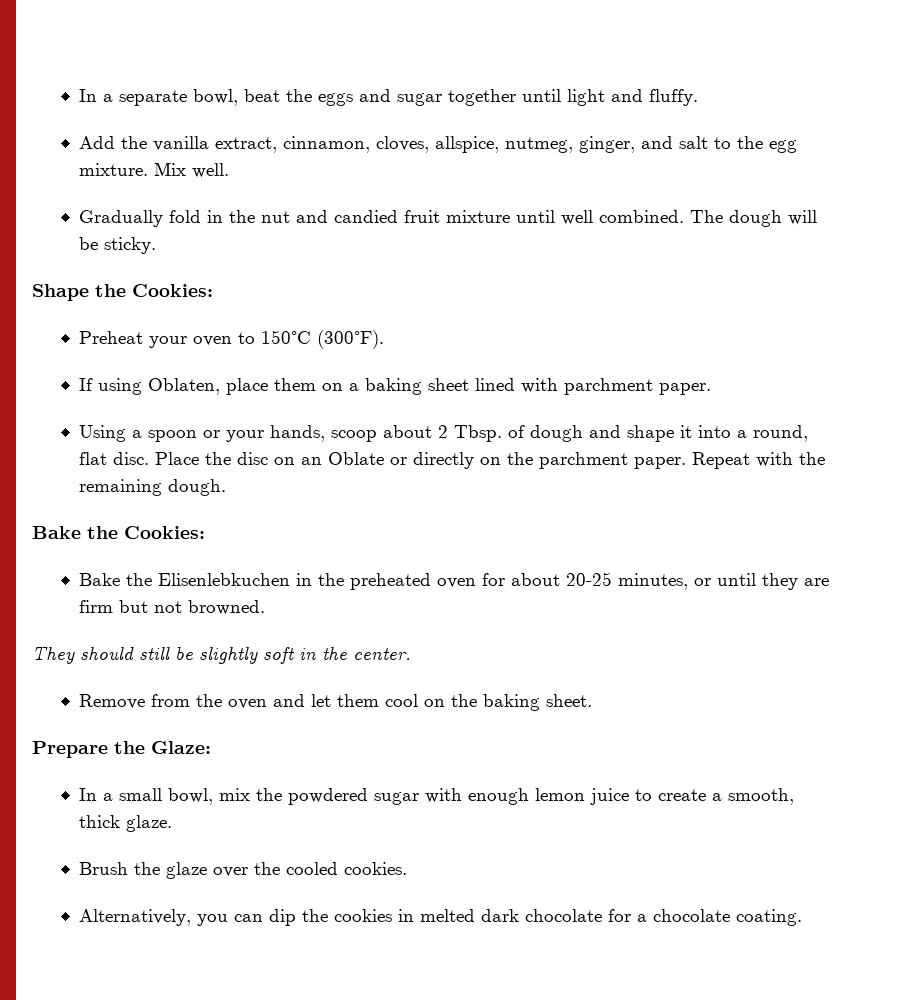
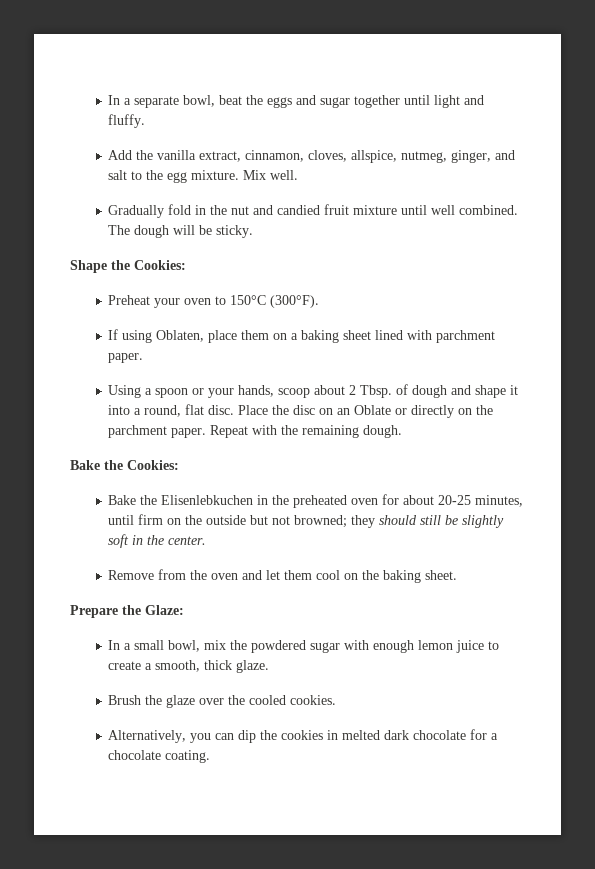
- Bake the Elisenlebkuchen in the preheated oven for about 20-25 minutes, or until they are firm but not browned.
- They should still be slightly soft in the center.
+ Bake the Elisenlebkuchen in the preheated oven for about 20-25 minutes, until firm on the outside but not browned; they should still be slightly soft in the center.

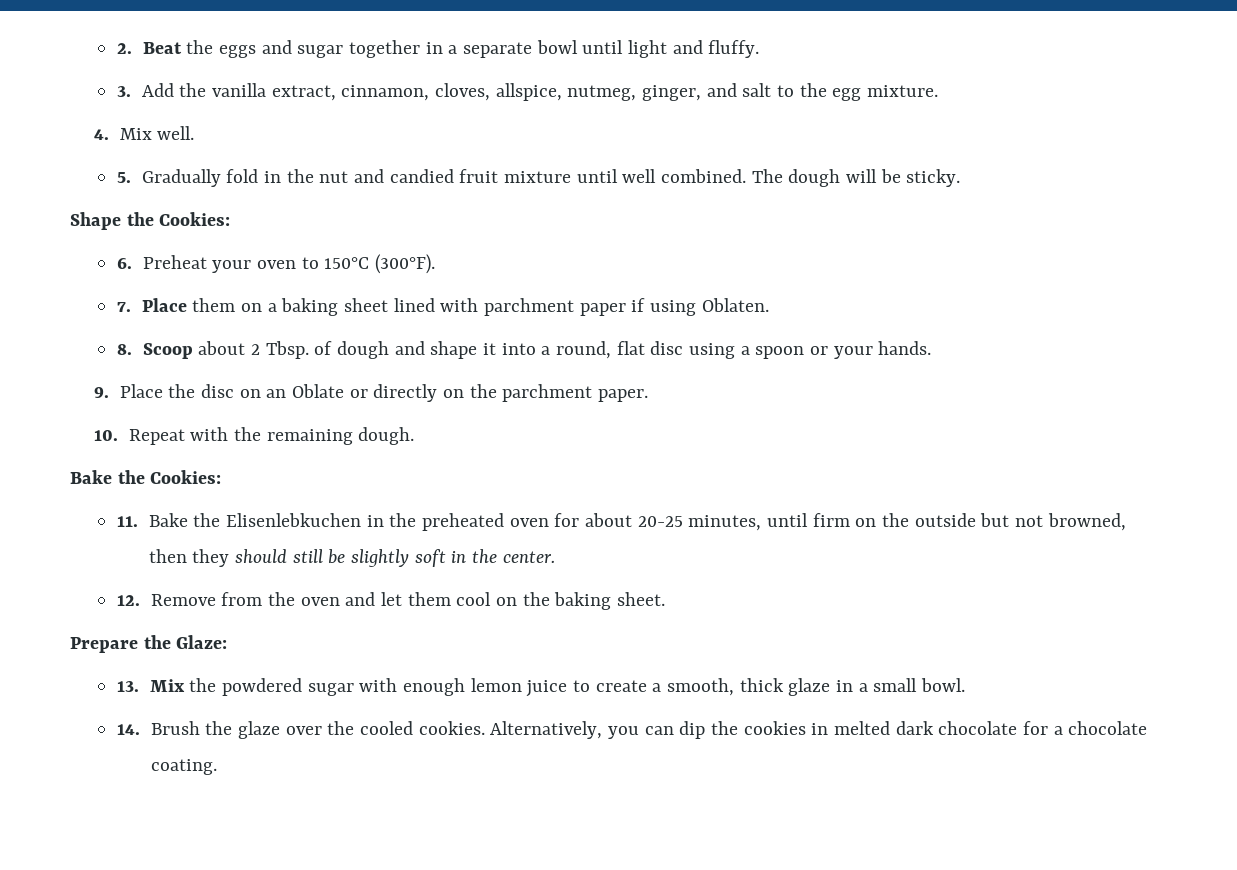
- In a separate bowl, beat the eggs and sugar together until light and fluffy.
+ 2. Beat the eggs and sugar together in a separate bowl until light and fluffy.
- Add the vanilla extract, cinnamon, cloves, allspice, nutmeg, ginger, and salt to the egg mixture. Mix well.
+ 3. Add the vanilla extract, cinnamon, cloves, allspice, nutmeg, ginger, and salt to the egg mixture.
+ 4. Mix well.
- Gradually fold in the nut and candied fruit mixture until well combined.
+ 5. Gradually fold in the nut and candied fruit mixture until well combined.
- Preheat your oven to 150°C (300°F).
+ 6. Preheat your oven to 150°C (300°F).
- If using Oblaten, place them on a baking sheet lined with parchment paper.
- Using a spoon or your hands, scoop about 2 Tbsp. of dough and shape it into a round, flat disc. Place the disc on an Oblate or directly on the parchment paper. Repeat with the remaining dough.
+ 7. Place them on a baking sheet lined with parchment paper if using Oblaten.
+ 8. Scoop about 2 Tbsp. of dough and shape it into a round, flat disc using a spoon or your hands.
+ 9. Place the disc on an Oblate or directly on the parchment paper.
+ 10. Repeat with the remaining dough.
- Bake the Elisenlebkuchen in the preheated oven for about 20-25 minutes, until firm on the outside but not browned; they should still be slightly soft in the center.
+ 11. Bake the Elisenlebkuchen in the preheated oven for about 20-25 minutes, until firm on the outside but not browned, then they should still be slightly soft in the center.
- Remove from the oven and let them cool on the baking sheet.
+ 12. Remove from the oven and let them cool on the baking sheet.
- In a small bowl, mix the powdered sugar with enough lemon juice to create a smooth, thick glaze.
- Brush the glaze over the cooled cookies.
- Alternatively, you can dip the cookies in melted dark chocolate for a chocolate coating.
+ 13. Mix the powdered sugar with enough lemon juice to create a smooth, thick glaze in a small bowl.
+ 14. Brush the glaze over the cooled cookies. Alternatively, you can dip the cookies in melted dark chocolate for a chocolate coating.

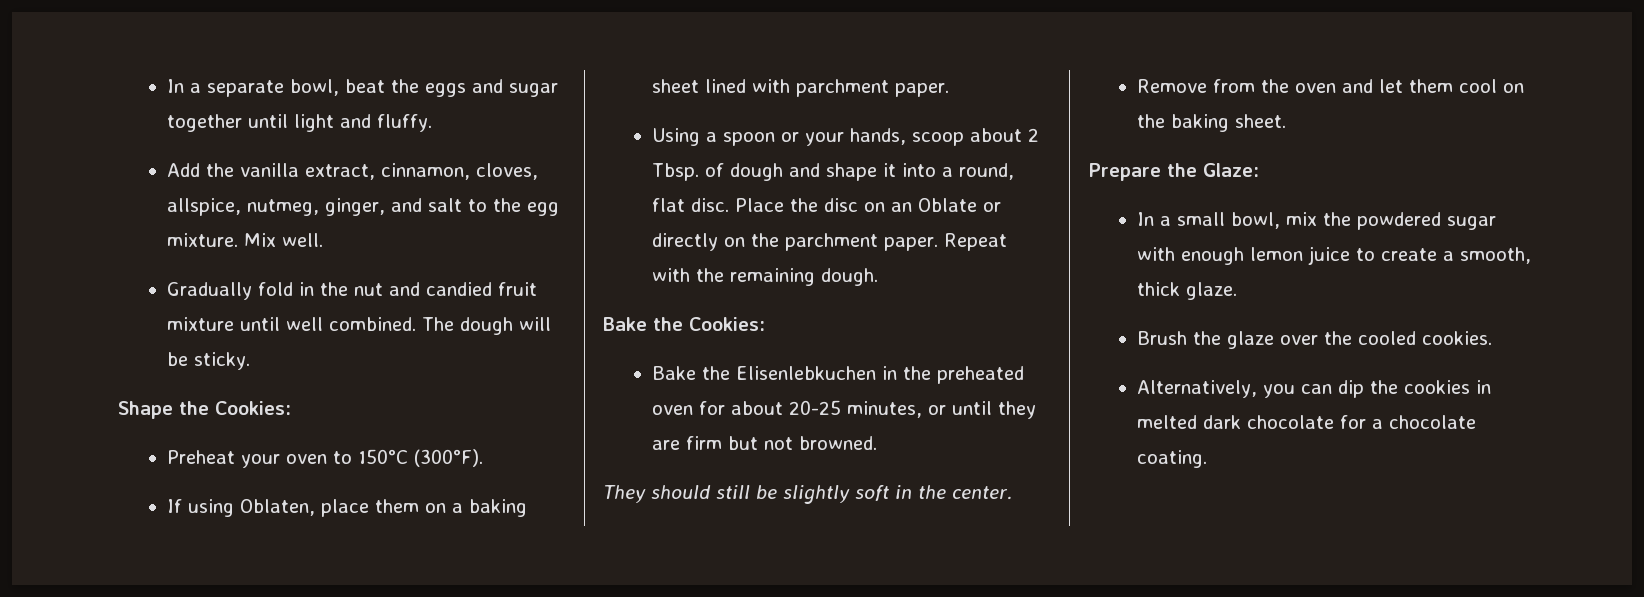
- 2. Beat the eggs and sugar together in a separate bowl until light and fluffy.
+ In a separate bowl, beat the eggs and sugar together until light and fluffy.
- 3. Add the vanilla extract, cinnamon, cloves, allspice, nutmeg, ginger, and salt to the egg mixture.
- 4. Mix well.
+ Add the vanilla extract, cinnamon, cloves, allspice, nutmeg, ginger, and salt to the egg mixture. Mix well.
- 5. Gradually fold in the nut and candied fruit mixture until well combined.
+ Gradually fold in the nut and candied fruit mixture until well combined.
- 6. Preheat your oven to 150°C (300°F).
+ Preheat your oven to 150°C (300°F).
- 7. Place them on a baking sheet lined with parchment paper if using Oblaten.
- 8. Scoop about 2 Tbsp. of dough and shape it into a round, flat disc using a spoon or your hands.
- 9. Place the disc on an Oblate or directly on the parchment paper.
- 10. Repeat with the remaining dough.
+ If using Oblaten, place them on a baking sheet lined with parchment paper.
+ Using a spoon or your hands, scoop about 2 Tbsp. of dough and shape it into a round, flat disc. Place the disc on an Oblate or directly on the parchment paper. Repeat with the remaining dough.
- 11. Bake the Elisenlebkuchen in the preheated oven for about 20-25 minutes, until firm on the outside but not browned, then they should still be slightly soft in the center.
+ Bake the Elisenlebkuchen in the preheated oven for about 20-25 minutes, or until they are firm but not browned.
+ They should still be slightly soft in the center.
- 12. Remove from the oven and let them cool on the baking sheet.
+ Remove from the oven and let them cool on the baking sheet.
- 13. Mix the powdered sugar with enough lemon juice to create a smooth, thick glaze in a small bowl.
- 14. Brush the glaze over the cooled cookies. Alternatively, you can dip the cookies in melted dark chocolate for a chocolate coating.
+ In a small bowl, mix the powdered sugar with enough lemon juice to create a smooth, thick glaze.
+ Brush the glaze over the cooled cookies.
+ Alternatively, you can dip the cookies in melted dark chocolate for a chocolate coating.

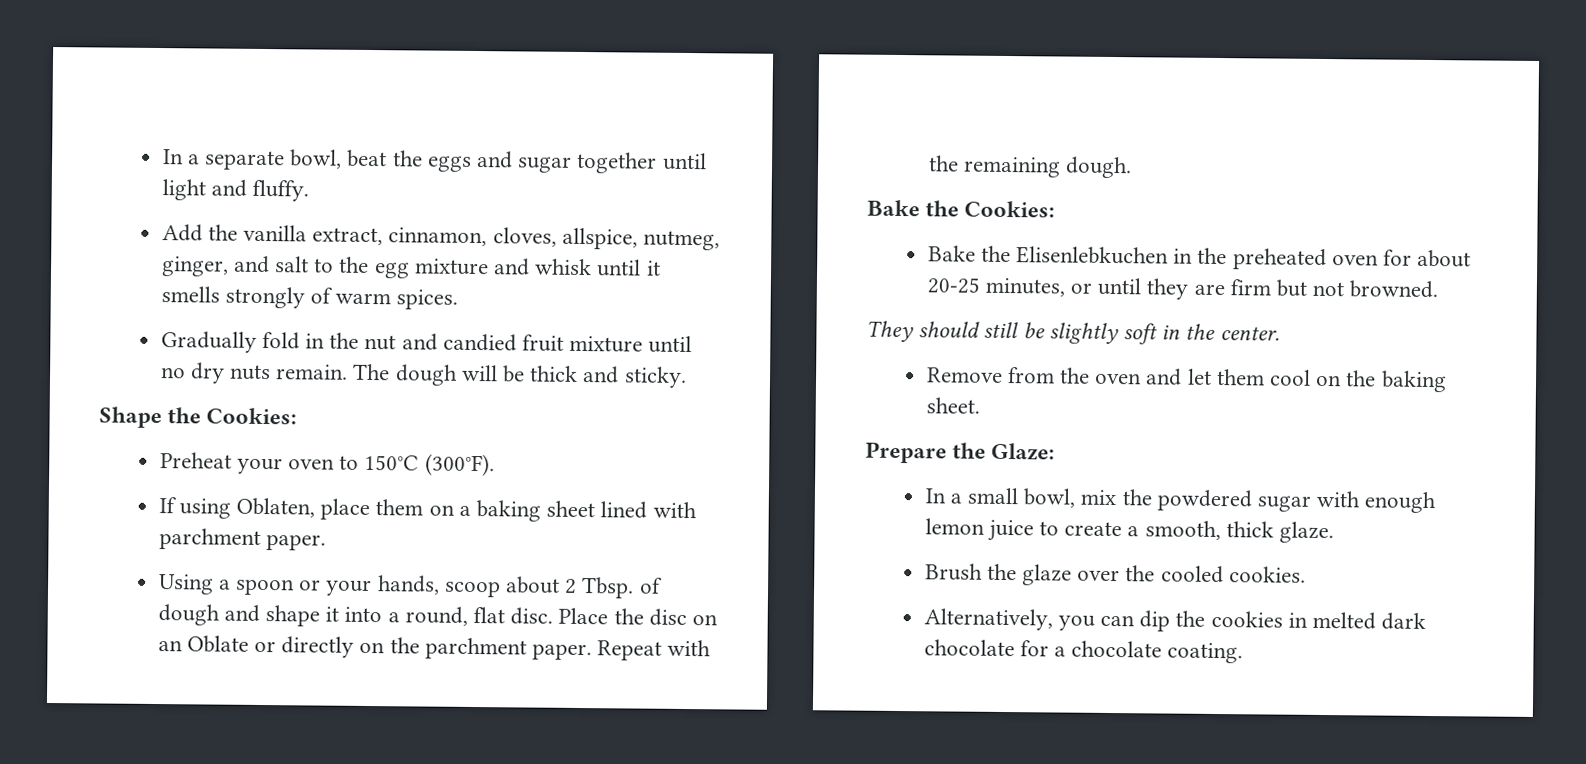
- Add the vanilla extract, cinnamon, cloves, allspice, nutmeg, ginger, and salt to the egg mixture. Mix well.
+ Add the vanilla extract, cinnamon, cloves, allspice, nutmeg, ginger, and salt to the egg mixture and whisk until it smells strongly of warm spices.
- Gradually fold in the nut and candied fruit mixture until well combined.
+ Gradually fold in the nut and candied fruit mixture until no dry nuts remain.
- The dough will be sticky.
+ The dough will be thick and sticky.

